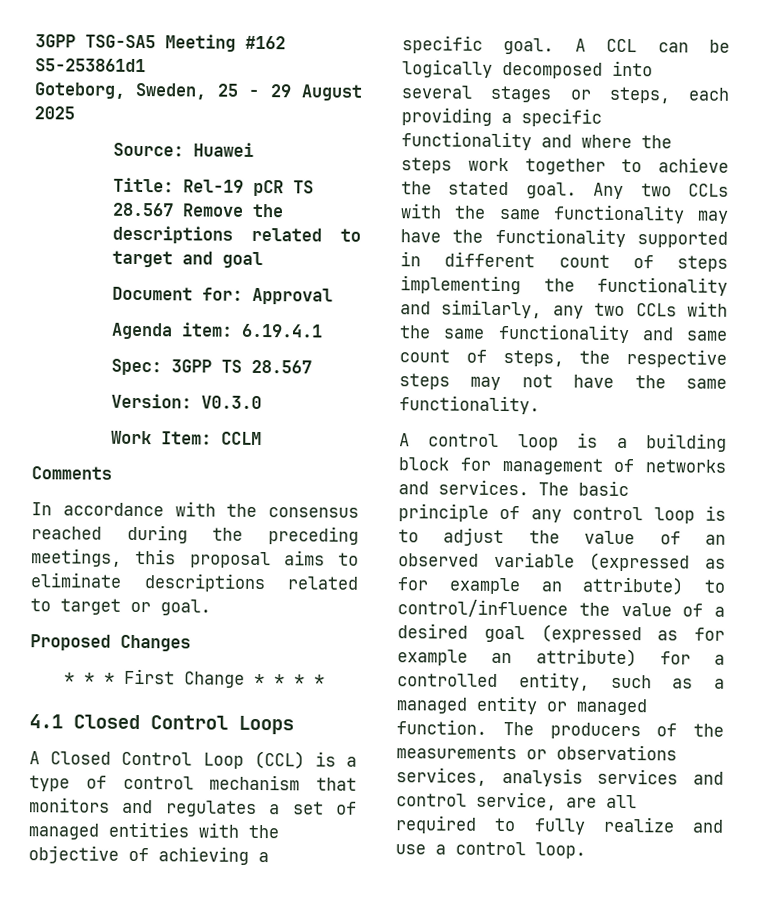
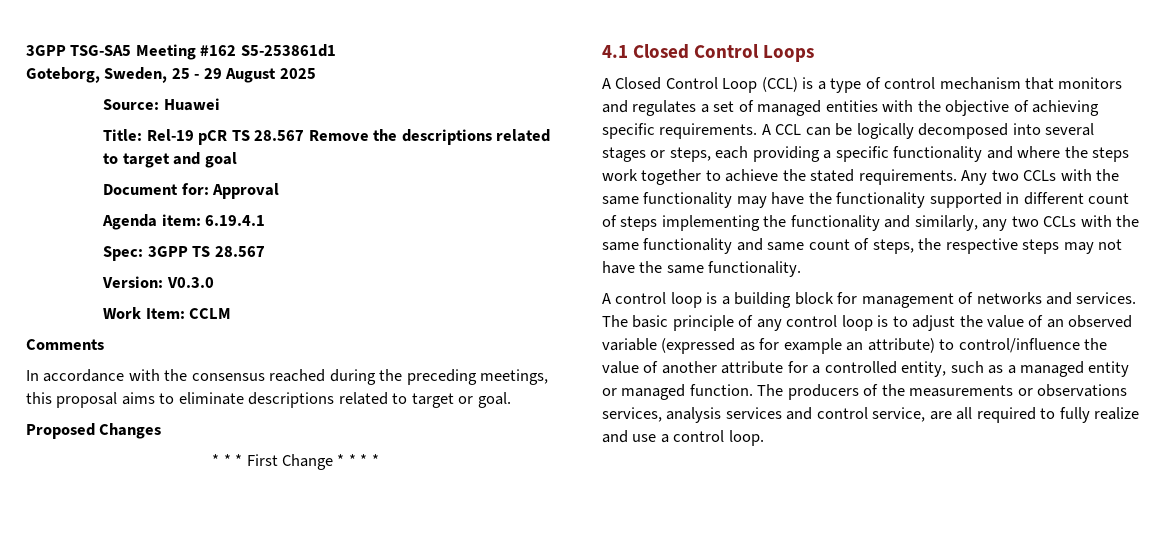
- A Closed Control Loop (CCL) is a type of control mechanism that monitors and regulates a set of managed entities with the objective of achieving a specific goal.
+ A Closed Control Loop (CCL) is a type of control mechanism that monitors and regulates a set of managed entities with the objective of achieving specific requirements.
- A CCL can be logically decomposed into several stages or steps, each providing a specific functionality and where the steps work together to achieve the stated goal.
+ A CCL can be logically decomposed into several stages or steps, each providing a specific functionality and where the steps work together to achieve the stated requirements.
- The basic principle of any control loop is to adjust the value of an observed variable (expressed as for example an attribute) to control/influence the value of a desired goal (expressed as for example an attribute) for a controlled entity, such as a managed entity or managed function.
+ The basic principle of any control loop is to adjust the value of an observed variable (expressed as for example an attribute) to control/influence the value of another attribute for a controlled entity, such as a managed entity or managed function.

